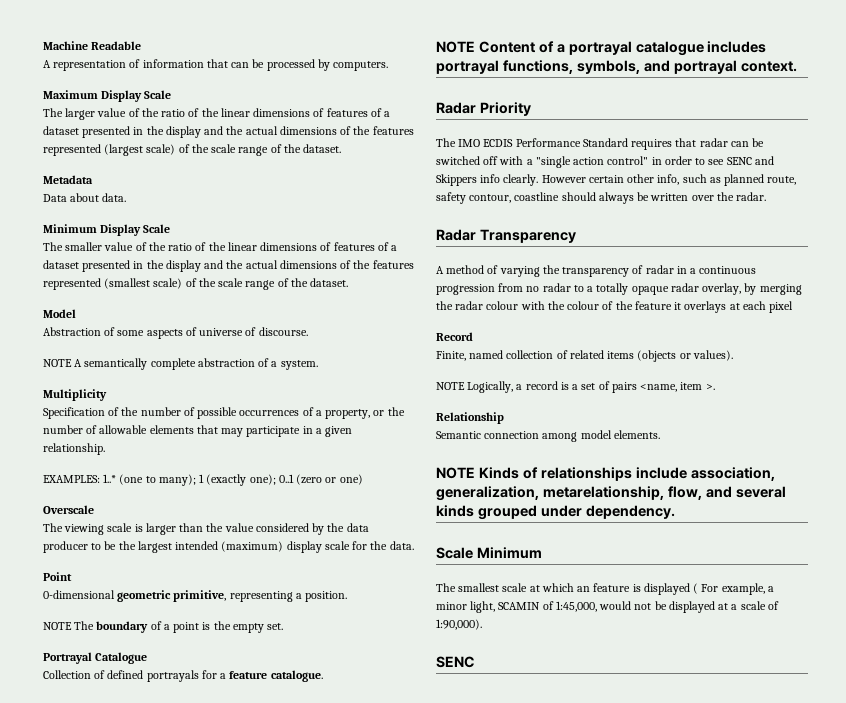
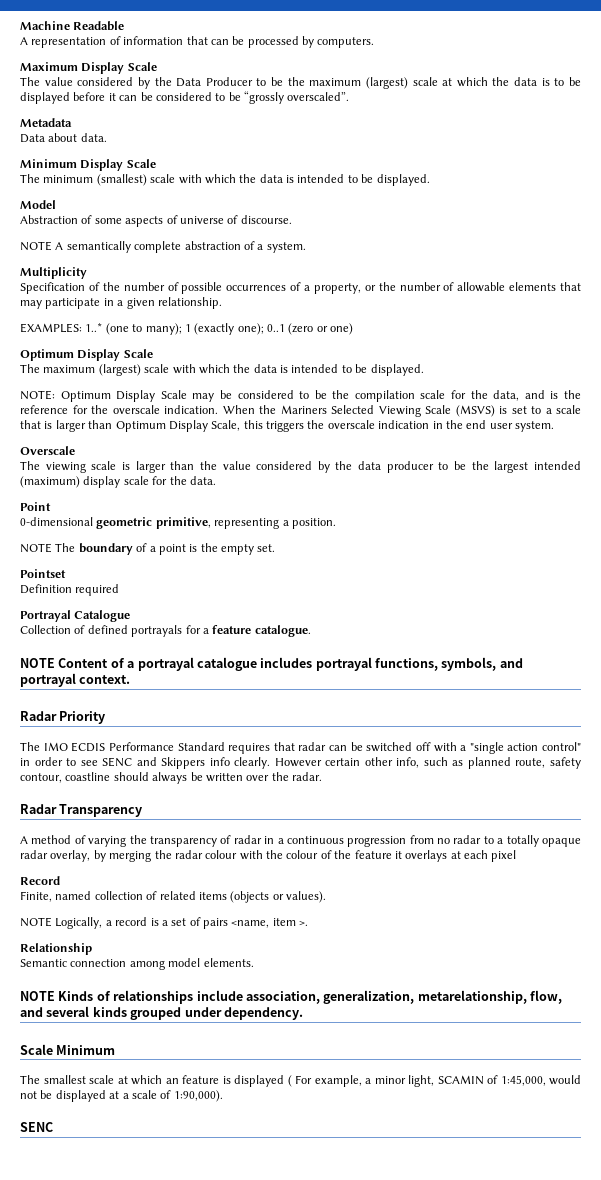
- The larger value of the ratio of the linear dimensions of features of a dataset presented in the display and the actual dimensions of the features represented (largest scale) of the scale range of the dataset.
+ The value considered by the Data Producer to be the maximum (largest) scale at which the data is to be displayed before it can be considered to be “grossly overscaled”.
- The smaller value of the ratio of the linear dimensions of features of a dataset presented in the display and the actual dimensions of the features represented (smallest scale) of the scale range of the dataset.
+ The minimum (smallest) scale with which the data is intended to be displayed.
  EXAMPLES: 1..* (one to many); 1 (exactly one); 0..1 (zero or one)
+ Optimum Display Scale
+ The maximum (largest) scale with which the data is intended to be displayed.
+ NOTE: Optimum Display Scale may be considered to be the compilation scale for the data, and is the reference for the overscale indication. When the Mariners Selected Viewing Scale (MSVS) is set to a scale that is larger than Optimum Display Scale, this triggers the overscale indication in the end user system.
+ Pointset
+ Definition required

